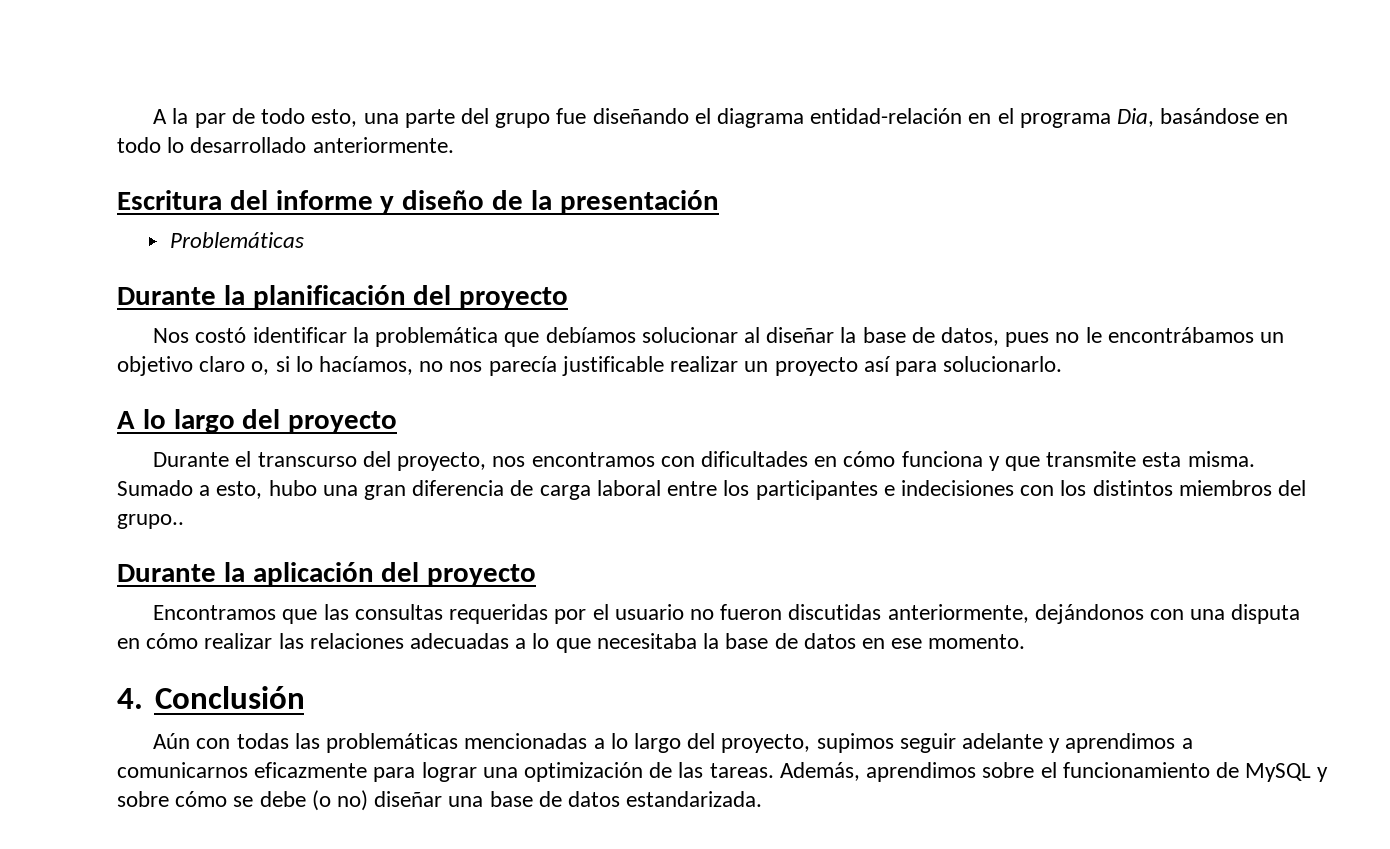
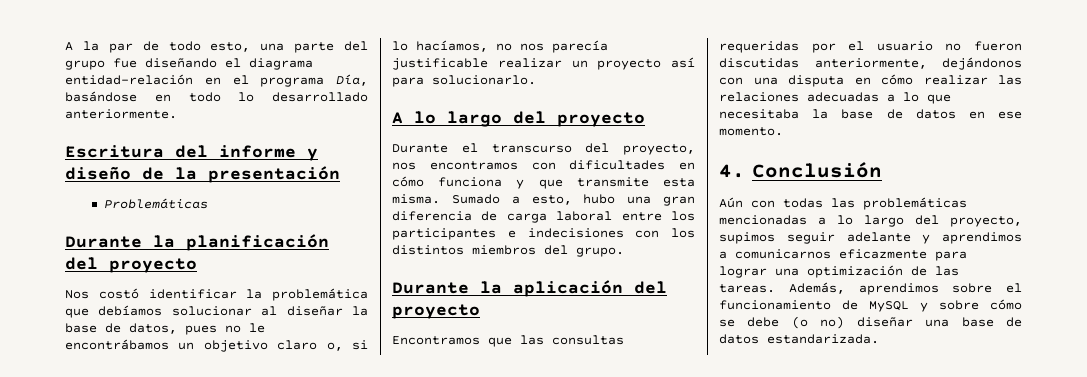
- A la par de todo esto, una parte del grupo fue diseñando el diagrama entidad-relación en el programa Dia, basándose en todo lo desarrollado anteriormente.
+ A la par de todo esto, una parte del grupo fue diseñando el diagrama entidad-relación en el programa Día, basándose en todo lo desarrollado anteriormente.
- Sumado a esto, hubo una gran diferencia de carga laboral entre los participantes e indecisiones con los distintos miembros del grupo..
+ Sumado a esto, hubo una gran diferencia de carga laboral entre los participantes e indecisiones con los distintos miembros del grupo.

